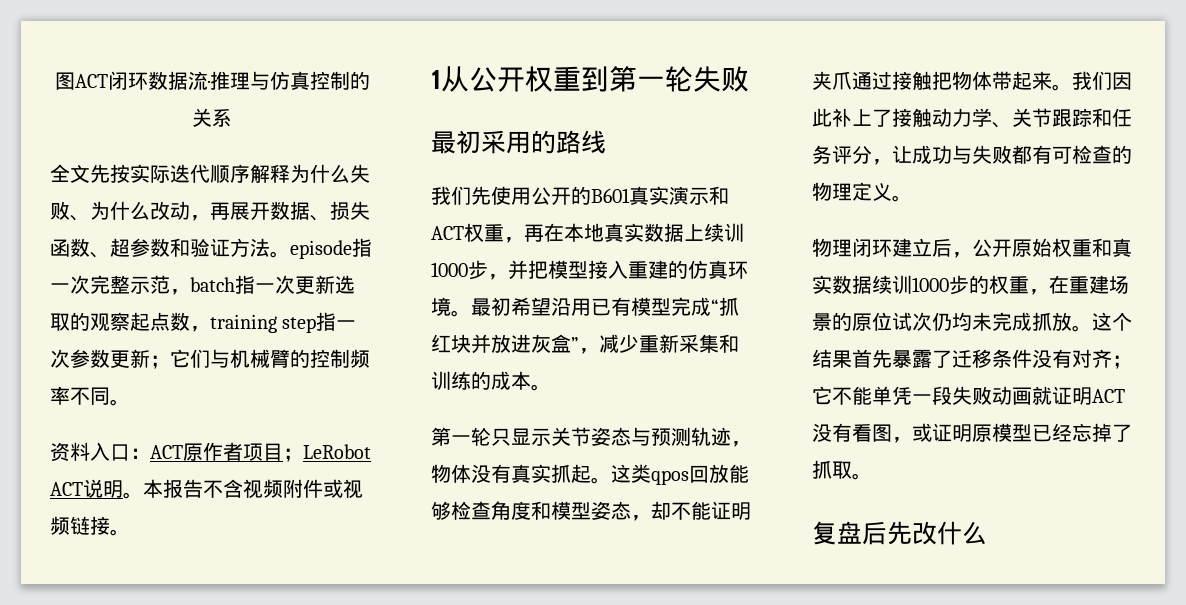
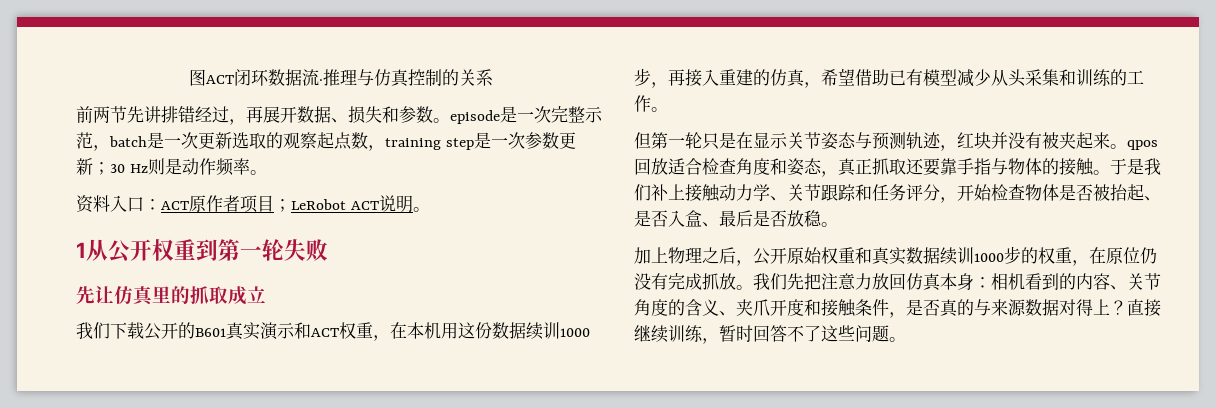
- 全文先按实际迭代顺序解释为什么失败、为什么改动，再展开数据、损失函数、超参数和验证方法。episode指一次完整示范，batch指一次更新选取的观察起点数，training step指一次参数更新；它们与机械臂的控制频率不同。
+ 前两节先讲排错经过，再展开数据、损失和参数。episode是一次完整示范，batch是一次更新选取的观察起点数，training step是一次参数更新；30 Hz则是动作频率。
- 本报告不含视频附件或视频链接。
- 最初采用的路线
- 我们先使用公开的B601真实演示和ACT权重，再在本地真实数据上续训1000步，并把模型接入重建的仿真环境。最初希望沿用已有模型完成“抓红块并放进灰盒”，减少重新采集和训练的成本。
- 第一轮只显示关节姿态与预测轨迹，物体没有真实抓起。这类qpos回放能够检查角度和模型姿态，却不能证明夹爪通过接触把物体带起来。我们因此补上了接触动力学、关节跟踪和任务评分，让成功与失败都有可检查的物理定义。
- 物理闭环建立后，公开原始权重和真实数据续训1000步的权重，在重建场景的原位试次仍均未完成抓放。这个结果首先暴露了迁移条件没有对齐；它不能单凭一段失败动画就证明ACT没有看图，或证明原模型已经忘掉了抓取。
- 复盘后先改什么
+ 先让仿真里的抓取成立
+ 我们下载公开的B601真实演示和ACT权重，在本机用这份数据续训1000步，再接入重建的仿真，希望借助已有模型减少从头采集和训练的工作。
+ 但第一轮只是在显示关节姿态与预测轨迹，红块并没有被夹起来。qpos回放适合检查角度和姿态，真正抓取还要靠手指与物体的接触。于是我们补上接触动力学、关节跟踪和任务评分，开始检查物体是否被抬起、是否入盒、最后是否放稳。
+ 加上物理之后，公开原始权重和真实数据续训1000步的权重，在原位仍没有完成抓放。我们先把注意力放回仿真本身：相机看到的内容、关节角度的含义、夹爪开度和接触条件，是否真的与来源数据对得上？直接继续训练，暂时回答不了这些问题。

